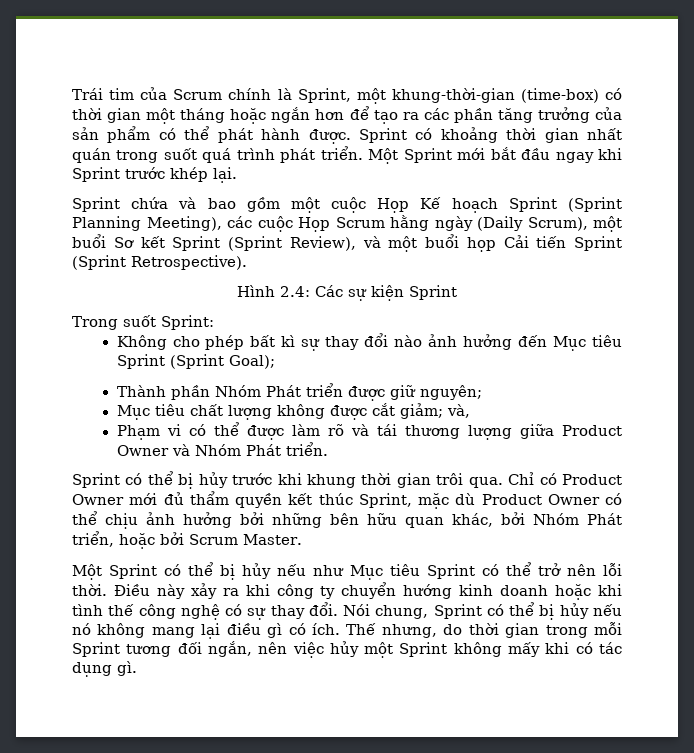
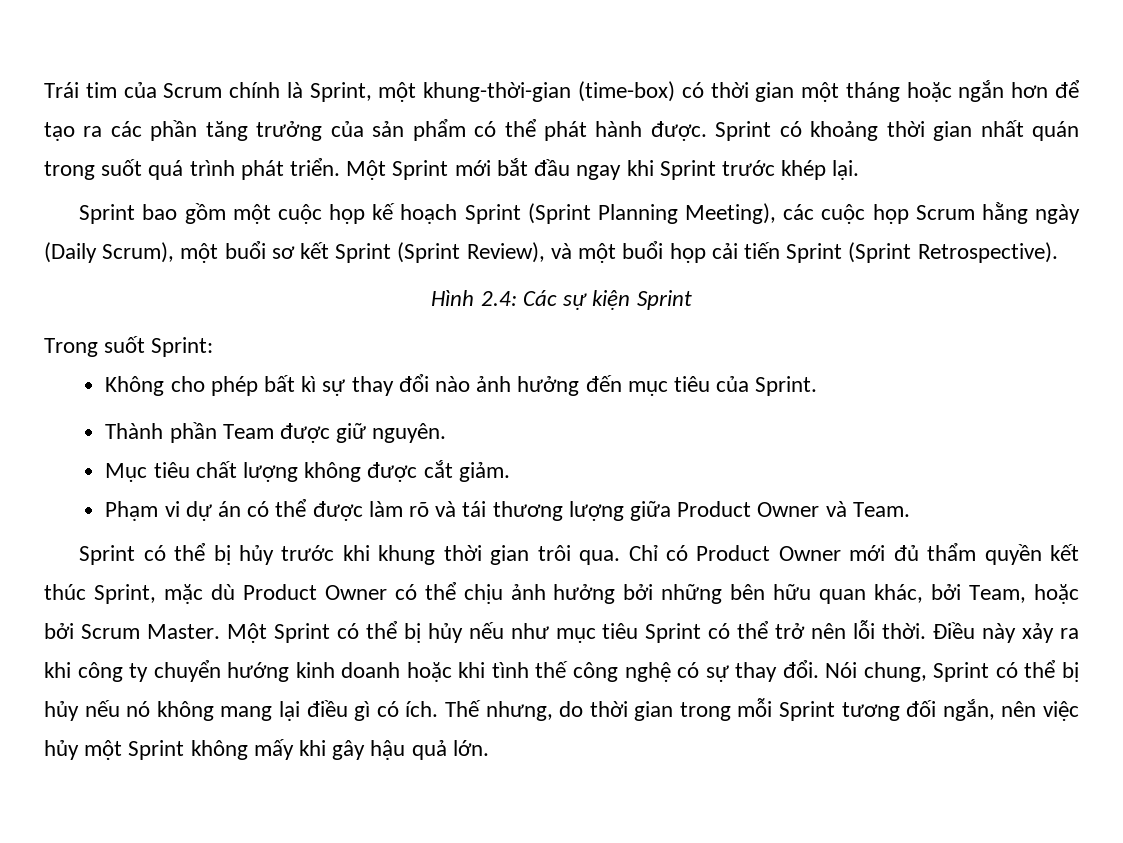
- Sprint chứa và bao gồm một cuộc Họp Kế hoạch Sprint (Sprint Planning Meeting), các cuộc Họp Scrum hằng ngày (Daily Scrum), một buổi Sơ kết Sprint (Sprint Review), và một buổi họp Cải tiến Sprint (Sprint Retrospective).
+ Sprint bao gồm một cuộc họp kế hoạch Sprint (Sprint Planning Meeting), các cuộc họp Scrum hằng ngày (Daily Scrum), một buổi sơ kết Sprint (Sprint Review), và một buổi họp cải tiến Sprint (Sprint Retrospective).
- Không cho phép bất kì sự thay đổi nào ảnh hưởng đến Mục tiêu Sprint (Sprint Goal);
+ Không cho phép bất kì sự thay đổi nào ảnh hưởng đến mục tiêu của Sprint.
- Thành phần Nhóm Phát triển được giữ nguyên;
+ Thành phần Team được giữ nguyên.
- Mục tiêu chất lượng không được cắt giảm; và,
+ Mục tiêu chất lượng không được cắt giảm.
- Phạm vi có thể được làm rõ và tái thương lượng giữa Product Owner và Nhóm Phát triển.
+ Phạm vi dự án có thể được làm rõ và tái thương lượng giữa Product Owner và Team.
- Chỉ có Product Owner mới đủ thẩm quyền kết thúc Sprint, mặc dù Product Owner có thể chịu ảnh hưởng bởi những bên hữu quan khác, bởi Nhóm Phát triển, hoặc bởi Scrum Master.
- Một Sprint có thể bị hủy nếu như Mục tiêu Sprint có thể trở nên lỗi thời.
+ Chỉ có Product Owner mới đủ thẩm quyền kết thúc Sprint, mặc dù Product Owner có thể chịu ảnh hưởng bởi những bên hữu quan khác, bởi Team, hoặc bởi Scrum Master. Một Sprint có thể bị hủy nếu như mục tiêu Sprint có thể trở nên lỗi thời.
- Thế nhưng, do thời gian trong mỗi Sprint tương đối ngắn, nên việc hủy một Sprint không mấy khi có tác dụng gì.
+ Thế nhưng, do thời gian trong mỗi Sprint tương đối ngắn, nên việc hủy một Sprint không mấy khi gây hậu quả lớn.

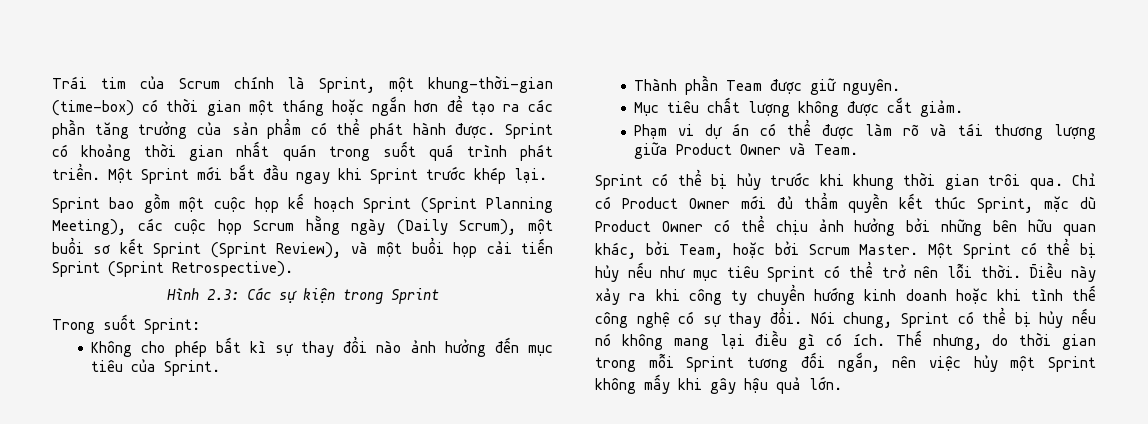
- Hình 2.4: Các sự kiện Sprint
+ Hình 2.3: Các sự kiện trong Sprint

